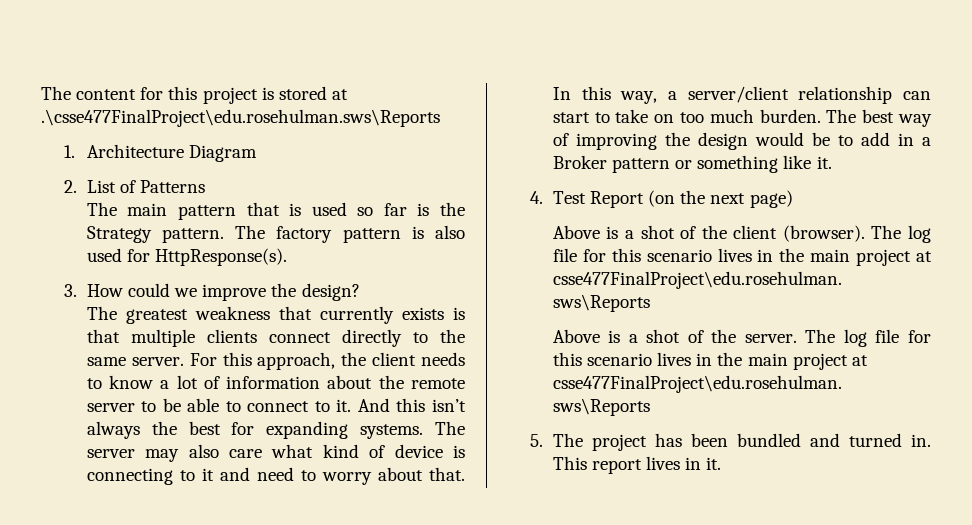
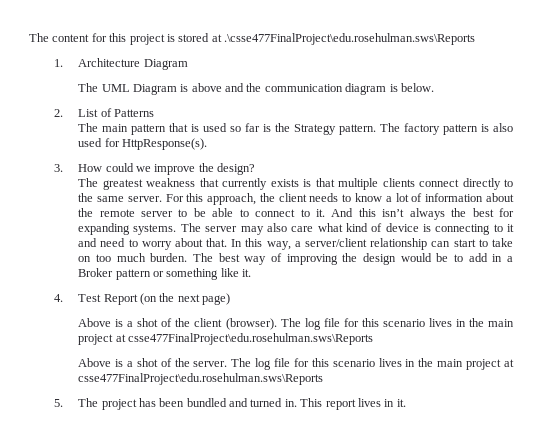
+ The UML Diagram is above and the communication diagram is below.

